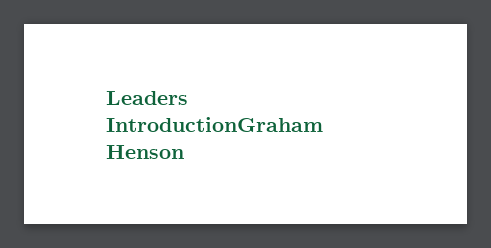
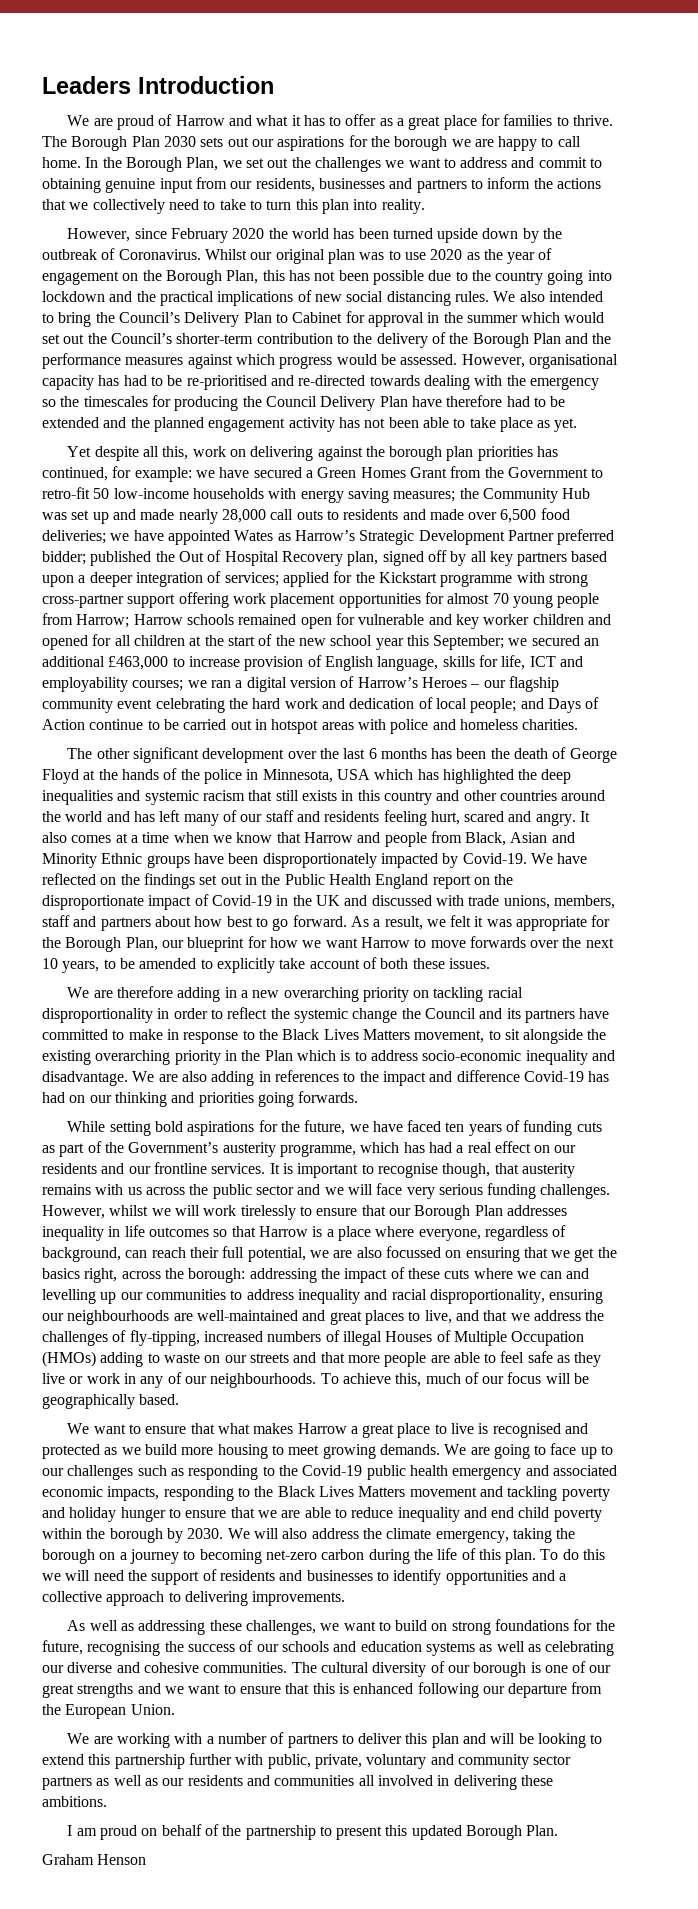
- Leaders IntroductionGraham Henson
+ Leaders Introduction
+ We are proud of Harrow and what it has to offer as a great place for families to thrive. The Borough Plan 2030 sets out our aspirations for the borough we are happy to call home. In the Borough Plan, we set out the challenges we want to address and commit to obtaining genuine input from our residents, businesses and partners to inform the actions that we collectively need to take to turn this plan into reality.
+ However, since February 2020 the world has been turned upside down by the outbreak of Coronavirus. Whilst our original plan was to use 2020 as the year of engagement on the Borough Plan, this has not been possible due to the country going into lockdown and the practical implications of new social distancing rules. We also intended to bring the Council’s Delivery Plan to Cabinet for approval in the summer which would set out the Council’s shorter-term contribution to the delivery of the Borough Plan and the performance measures against which progress would be assessed. However, organisational capacity has had to be re-prioritised and re-directed towards dealing with the emergency so the timescales for producing the Council Delivery Plan have therefore had to be extended and the planned engagement activity has not been able to take place as yet.
+ Yet despite all this, work on delivering against the borough plan priorities has continued, for example: we have secured a Green Homes Grant from the Government to retro-fit 50 low-income households with energy saving measures; the Community Hub was set up and made nearly 28,000 call outs to residents and made over 6,500 food deliveries; we have appointed Wates as Harrow’s Strategic Development Partner preferred bidder; published the Out of Hospital Recovery plan, signed off by all key partners based upon a deeper integration of services; applied for the Kickstart programme with strong cross-partner support offering work placement opportunities for almost 70 young people from Harrow; Harrow schools remained open for vulnerable and key worker children and opened for all children at the start of the new school year this September; we secured an additional £463,000 to increase provision of English language, skills for life, ICT and employability courses; we ran a digital version of Harrow’s Heroes – our flagship community event celebrating the hard work and dedication of local people; and Days of Action continue to be carried out in hotspot areas with police and homeless charities.
+ The other significant development over the last 6 months has been the death of George Floyd at the hands of the police in Minnesota, USA which has highlighted the deep inequalities and systemic racism that still exists in this country and other countries around the world and has left many of our staff and residents feeling hurt, scared and angry. It also comes at a time when we know that Harrow and people from Black, Asian and Minority Ethnic groups have been disproportionately impacted by Covid-19. We have reflected on the findings set out in the Public Health England report on the disproportionate impact of Covid-19 in the UK and discussed with trade unions, members, staff and partners about how best to go forward. As a result, we felt it was appropriate for the Borough Plan, our blueprint for how we want Harrow to move forwards over the next 10 years, to be amended to explicitly take account of both these issues.
+ We are therefore adding in a new overarching priority on tackling racial disproportionality in order to reflect the systemic change the Council and its partners have committed to make in response to the Black Lives Matters movement, to sit alongside the existing overarching priority in the Plan which is to address socio-economic inequality and disadvantage. We are also adding in references to the impact and difference Covid-19 has had on our thinking and priorities going forwards.
+ While setting bold aspirations for the future, we have faced ten years of funding cuts as part of the Government’s austerity programme, which has had a real effect on our residents and our frontline services. It is important to recognise though, that austerity remains with us across the public sector and we will face very serious funding challenges. However, whilst we will work tirelessly to ensure that our Borough Plan addresses inequality in life outcomes so that Harrow is a place where everyone, regardless of background, can reach their full potential, we are also focussed on ensuring that we get the basics right, across the borough: addressing the impact of these cuts where we can and levelling up our communities to address inequality and racial disproportionality, ensuring our neighbourhoods are well-maintained and great places to live, and that we address the challenges of fly-tipping, increased numbers of illegal Houses of Multiple Occupation (HMOs) adding to waste on our streets and that more people are able to feel safe as they live or work in any of our neighbourhoods. To achieve this, much of our focus will be geographically based.
+ We want to ensure that what makes Harrow a great place to live is recognised and protected as we build more housing to meet growing demands. We are going to face up to our challenges such as responding to the Covid-19 public health emergency and associated economic impacts, responding to the Black Lives Matters movement and tackling poverty and holiday hunger to ensure that we are able to reduce inequality and end child poverty within the borough by 2030. We will also address the climate emergency, taking the borough on a journey to becoming net-zero carbon during the life of this plan. To do this we will need the support of residents and businesses to identify opportunities and a collective approach to delivering improvements.
+ As well as addressing these challenges, we want to build on strong foundations for the future, recognising the success of our schools and education systems as well as celebrating our diverse and cohesive communities. The cultural diversity of our borough is one of our great strengths and we want to ensure that this is enhanced following our departure from the European Union.
+ We are working with a number of partners to deliver this plan and will be looking to extend this partnership further with public, private, voluntary and community sector partners as well as our residents and communities all involved in delivering these ambitions.
+ I am proud on behalf of the partnership to present this updated Borough Plan.
+ Graham Henson

